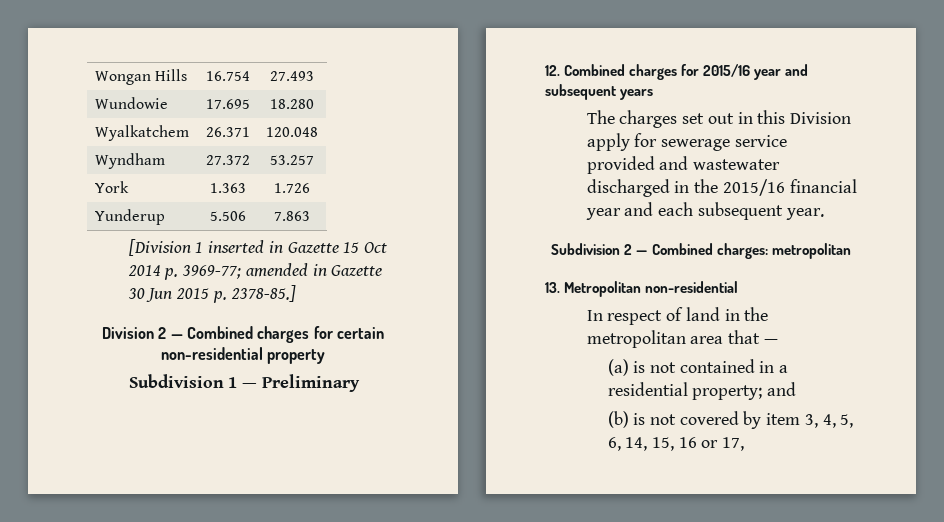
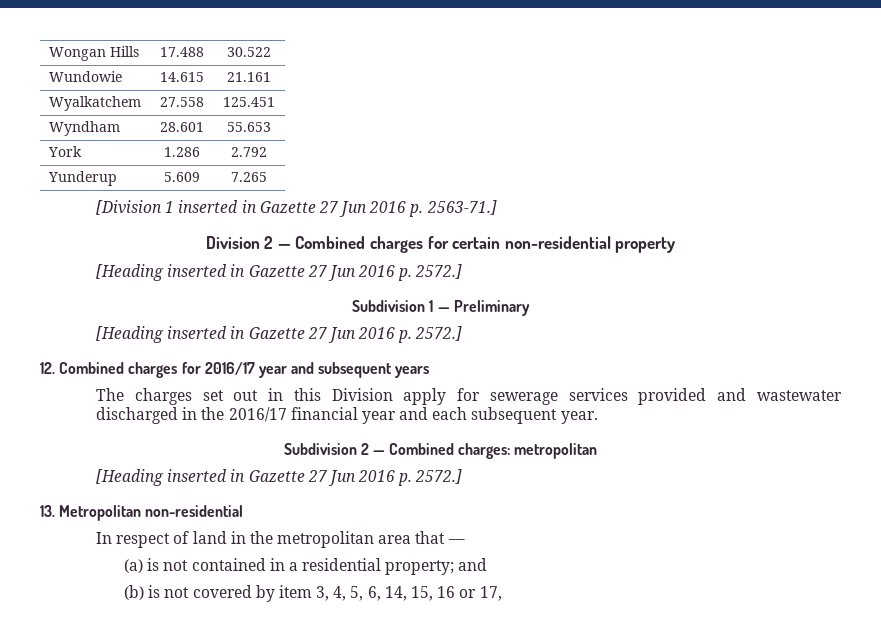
- Wongan Hills | 16.754 | 27.493
+ Wongan Hills | 17.488 | 30.522
- Wundowie | 17.695 | 18.280
+ Wundowie | 14.615 | 21.161
- Wyalkatchem | 26.371 | 120.048
+ Wyalkatchem | 27.558 | 125.451
- Wyndham | 27.372 | 53.257
+ Wyndham | 28.601 | 55.653
- York | 1.363 | 1.726
+ York | 1.286 | 2.792
- Yunderup | 5.506 | 7.863
+ Yunderup | 5.609 | 7.265
- [Division 1 inserted in Gazette 15 Oct 2014 p. 3969-77; amended in Gazette 30 Jun 2015 p. 2378-85.]
+ [Division 1 inserted in Gazette 27 Jun 2016 p. 2563-71.]
  Division 2 — Combined charges for certain non-residential property
+ [Heading inserted in Gazette 27 Jun 2016 p. 2572.]
  Subdivision 1 — Preliminary
+ [Heading inserted in Gazette 27 Jun 2016 p. 2572.]
- 12. Combined charges for 2015/16 year and subsequent years
+ 12. Combined charges for 2016/17 year and subsequent years
- The charges set out in this Division apply for sewerage service provided and wastewater discharged in the 2015/16 financial year and each subsequent year.
+ The charges set out in this Division apply for sewerage services provided and wastewater discharged in the 2016/17 financial year and each subsequent year.
  Subdivision 2 — Combined charges: metropolitan
+ [Heading inserted in Gazette 27 Jun 2016 p. 2572.]

